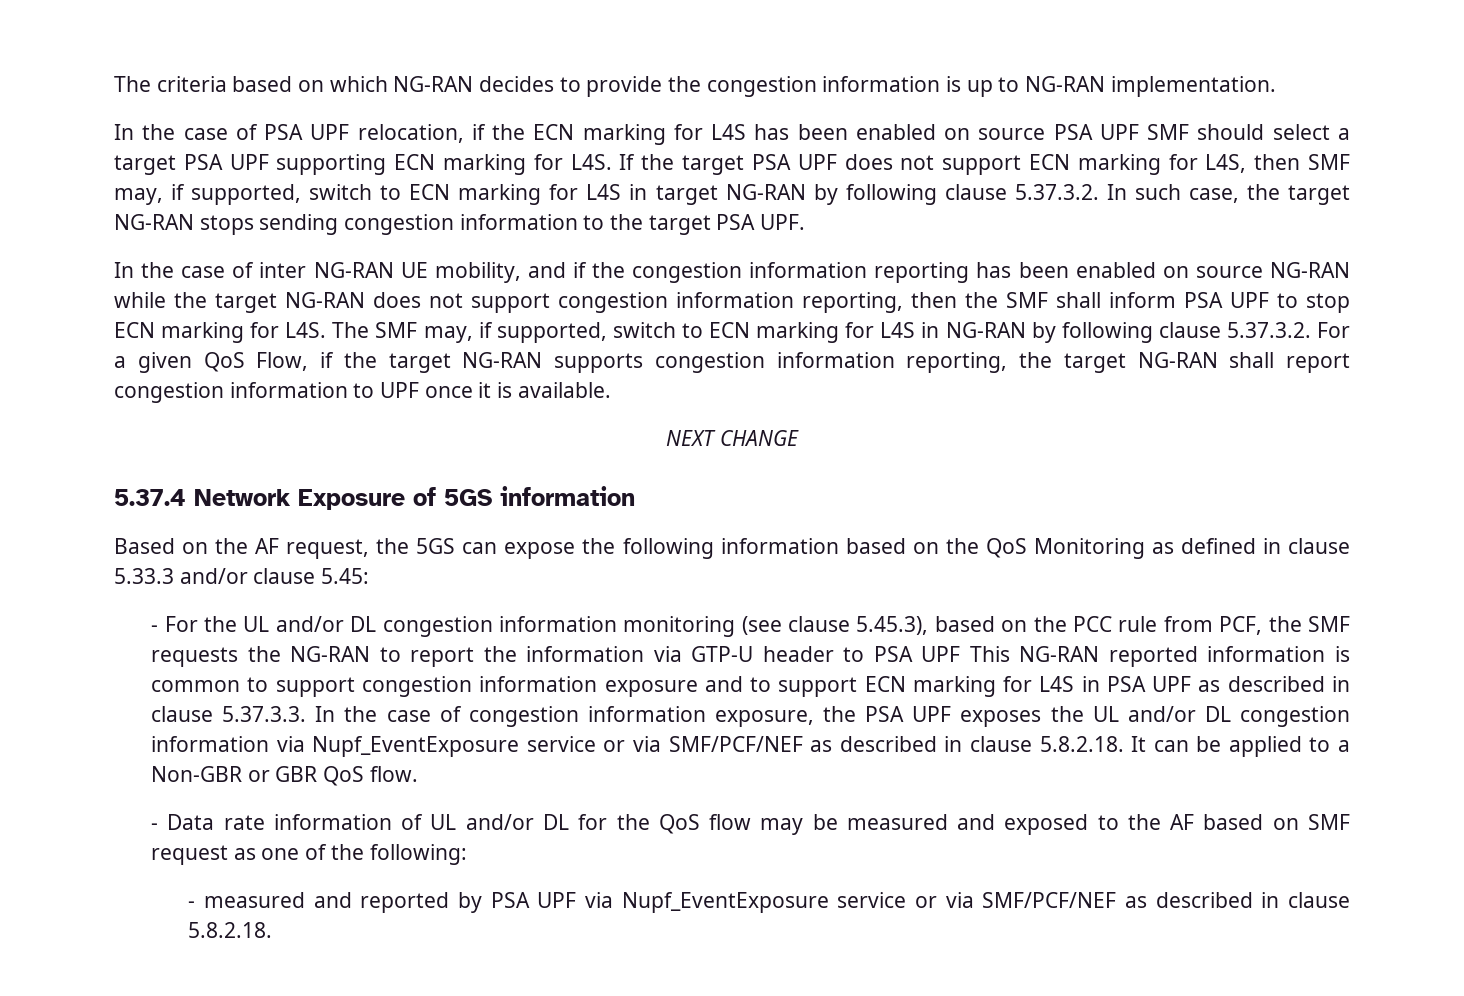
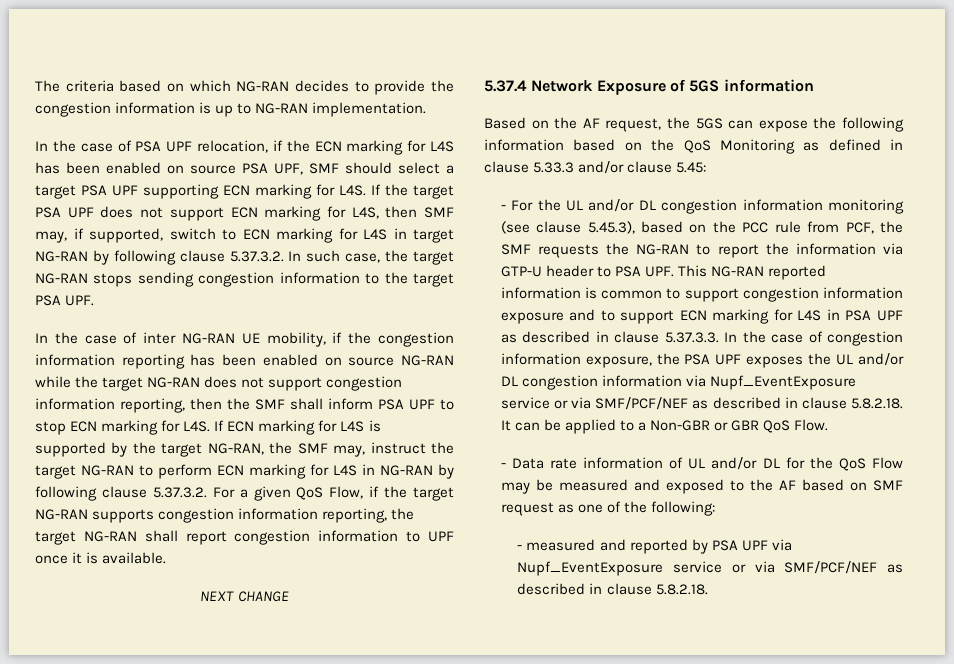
- In the case of PSA UPF relocation, if the ECN marking for L4S has been enabled on source PSA UPF SMF should select a target PSA UPF supporting ECN marking for L4S. If the target PSA UPF does not support ECN marking for L4S, then SMF may, if supported, switch to ECN marking for L4S in target NG-RAN by following clause 5.37.3.2. In such case, the target NG-RAN stops sending congestion information to the target PSA UPF.
+ In the case of PSA UPF relocation, if the ECN marking for L4S has been enabled on source PSA UPF, SMF should select a target PSA UPF supporting ECN marking for L4S. If the target PSA UPF does not support ECN marking for L4S, then SMF may, if supported, switch to ECN marking for L4S in target NG-RAN by following clause 5.37.3.2. In such case, the target NG-RAN stops sending congestion information to the target PSA UPF.
- In the case of inter NG-RAN UE mobility, and if the congestion information reporting has been enabled on source NG-RAN while the target NG-RAN does not support congestion information reporting, then the SMF shall inform PSA UPF to stop ECN marking for L4S. The SMF may, if supported, switch to ECN marking for L4S in NG-RAN by following clause 5.37.3.2. For a given QoS Flow, if the target NG-RAN supports congestion information reporting, the target NG-RAN shall report congestion information to UPF once it is available.
+ In the case of inter NG-RAN UE mobility, if the congestion information reporting has been enabled on source NG-RAN while the target NG-RAN does not support congestion information reporting, then the SMF shall inform PSA UPF to stop ECN marking for L4S. If ECN marking for L4S is supported by the target NG-RAN, the SMF may, instruct the target NG-RAN to perform ECN marking for L4S in NG-RAN by following clause 5.37.3.2. For a given QoS Flow, if the target NG-RAN supports congestion information reporting, the target NG-RAN shall report congestion information to UPF once it is available.
- - For the UL and/or DL congestion information monitoring (see clause 5.45.3), based on the PCC rule from PCF, the SMF requests the NG-RAN to report the information via GTP-U header to PSA UPF This NG-RAN reported information is common to support congestion information exposure and to support ECN marking for L4S in PSA UPF as described in clause 5.37.3.3. In the case of congestion information exposure, the PSA UPF exposes the UL and/or DL congestion information via Nupf_EventExposure service or via SMF/PCF/NEF as described in clause 5.8.2.18. It can be applied to a Non-GBR or GBR QoS flow.
+ - For the UL and/or DL congestion information monitoring (see clause 5.45.3), based on the PCC rule from PCF, the SMF requests the NG-RAN to report the information via GTP-U header to PSA UPF. This NG-RAN reported information is common to support congestion information exposure and to support ECN marking for L4S in PSA UPF as described in clause 5.37.3.3. In the case of congestion information exposure, the PSA UPF exposes the UL and/or DL congestion information via Nupf_EventExposure service or via SMF/PCF/NEF as described in clause 5.8.2.18. It can be applied to a Non-GBR or GBR QoS Flow.
- - Data rate information of UL and/or DL for the QoS flow may be measured and exposed to the AF based on SMF request as one of the following:
+ - Data rate information of UL and/or DL for the QoS Flow may be measured and exposed to the AF based on SMF request as one of the following:

